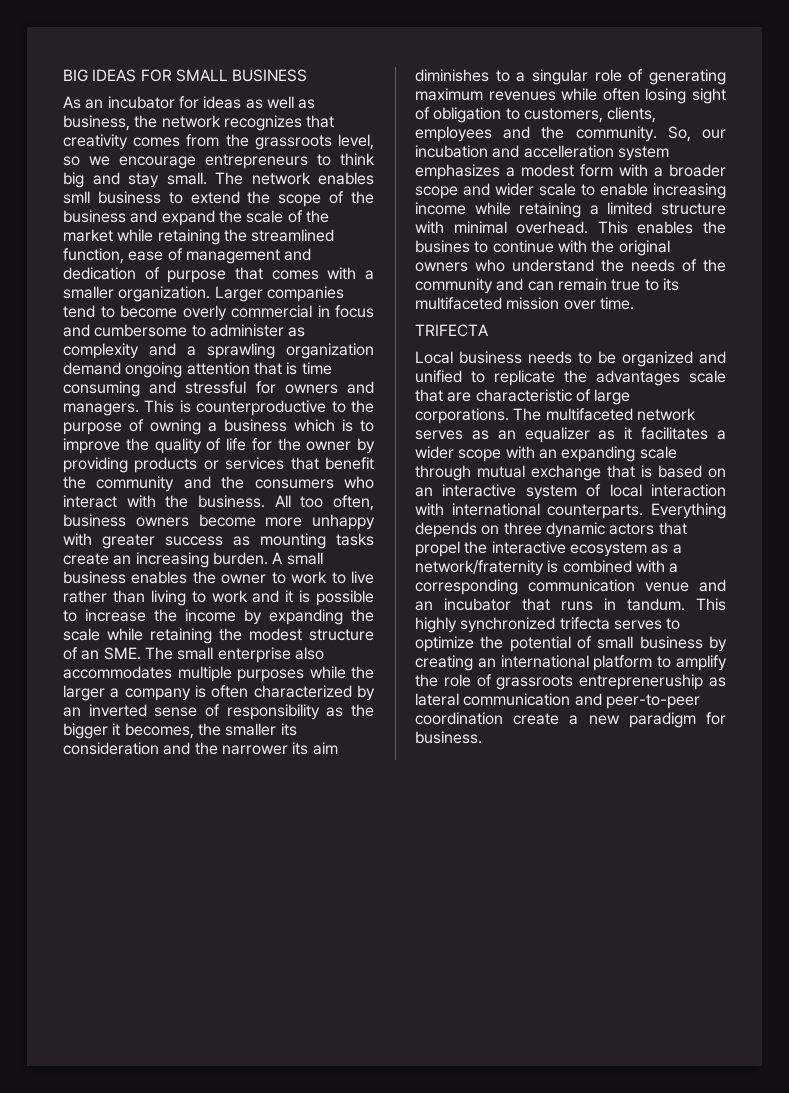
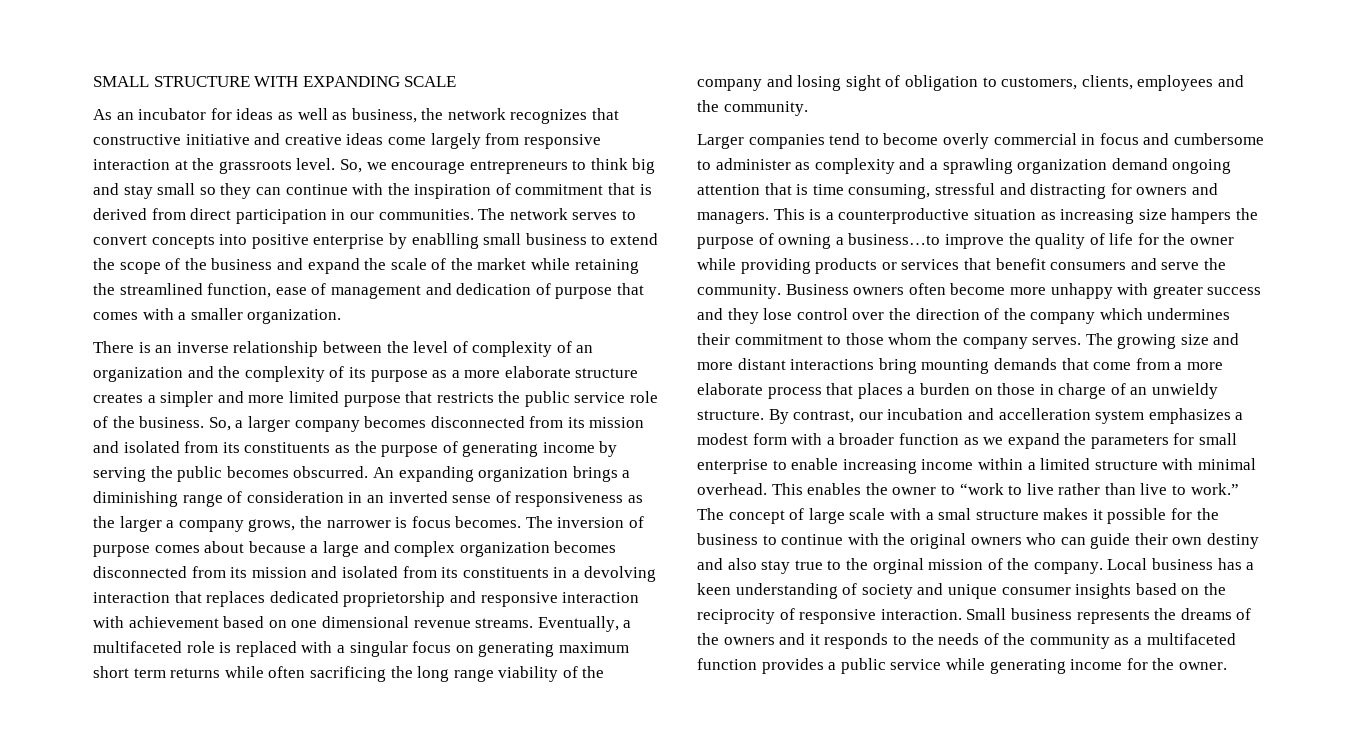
- BIG IDEAS FOR SMALL BUSINESS
+ SMALL STRUCTURE WITH EXPANDING SCALE
- As an incubator for ideas as well as business, the network recognizes that creativity comes from the grassroots level, so we encourage entrepreneurs to think big and stay small. The network enables smll business to extend the scope of the business and expand the scale of the market while retaining the streamlined function, ease of management and dedication of purpose that comes with a smaller organization. Larger companies tend to become overly commercial in focus and cumbersome to administer as complexity and a sprawling organization demand ongoing attention that is time consuming and stressful for owners and managers.
+ As an incubator for ideas as well as business, the network recognizes that constructive initiative and creative ideas come largely from responsive interaction at the grassroots level. So, we encourage entrepreneurs to think big and stay small so they can continue with the inspiration of commitment that is derived from direct participation in our communities. The network serves to convert concepts into positive enterprise by enablling small business to extend the scope of the business and expand the scale of the market while retaining the streamlined function, ease of management and dedication of purpose that comes with a smaller organization.
+ There is an inverse relationship between the level of complexity of an organization and the complexity of its purpose as a more elaborate structure creates a simpler and more limited purpose that restricts the public service role of the business. So, a larger company becomes disconnected from its mission and isolated from its constituents as the purpose of generating income by serving the public becomes obscurred. An expanding organization brings a diminishing range of consideration in an inverted sense of responsiveness as the larger a company grows, the narrower is focus becomes. The inversion of purpose comes about because a large and complex organization becomes disconnected from its mission and isolated from its constituents in a devolving interaction that replaces dedicated proprietorship and responsive interaction with achievement based on one dimensional revenue streams. Eventually, a multifaceted role is replaced with a singular focus on generating maximum short term returns while often sacrificing the long range viability of the company and losing sight of obligation to customers, clients, employees and the community.
+ Larger companies tend to become overly commercial in focus and cumbersome to administer as complexity and a sprawling organization demand ongoing attention that is time consuming, stressful and distracting for owners and managers.
- This is counterproductive to the purpose of owning a business which is to improve the quality of life for the owner by providing products or services that benefit the community and the consumers who interact with the business. All too often, business owners become more unhappy with greater success as mounting tasks create an increasing burden. A small business enables the owner to work to live rather than living to work and it is possible to increase the income by expanding the scale while retaining the modest structure of an SME. The small enterprise also accommodates multiple purposes while the larger a company is often characterized by an inverted sense of responsibility as the bigger it becomes, the smaller its consideration and the narrower its aim diminishes to a singular role of generating maximum revenues while often losing sight of obligation to customers, clients, employees and the community. So, our incubation and accelleration system emphasizes a modest form with a broader scope and wider scale to enable increasing income while retaining a limited structure with minimal overhead.
+ This is a counterproductive situation as increasing size hampers the purpose of owning a business…to improve the quality of life for the owner while providing products or services that benefit consumers and serve the community. Business owners often become more unhappy with greater success and they lose control over the direction of the company which undermines their commitment to those whom the company serves. The growing size and more distant interactions bring mounting demands that come from a more elaborate process that places a burden on those in charge of an unwieldy structure. By contrast, our incubation and accelleration system emphasizes a modest form with a broader function as we expand the parameters for small enterprise to enable increasing income within a limited structure with minimal overhead.
- This enables the busines to continue with the original owners who understand the needs of the community and can remain true to its multifaceted mission over time.
- TRIFECTA
- Local business needs to be organized and unified to replicate the advantages scale that are characteristic of large corporations. The multifaceted network serves as an equalizer as it facilitates a wider scope with an expanding scale through mutual exchange that is based on an interactive system of local interaction with international counterparts. Everything depends on three dynamic actors that propel the interactive ecosystem as a network/fraternity is combined with a corresponding communication venue and an incubator that runs in tandum. This highly synchronized trifecta serves to optimize the potential of small business by creating an international platform to amplify the role of grassroots entrepreneruship as lateral communication and peer-to-peer coordination create a new paradigm for business.
+ This enables the owner to “work to live rather than live to work.” The concept of large scale with a smal structure makes it possible for the business to continue with the original owners who can guide their own destiny and also stay true to the orginal mission of the company. Local business has a keen understanding of society and unique consumer insights based on the reciprocity of responsive interaction. Small business represents the dreams of the owners and it responds to the needs of the community as a multifaceted function provides a public service while generating income for the owner.

